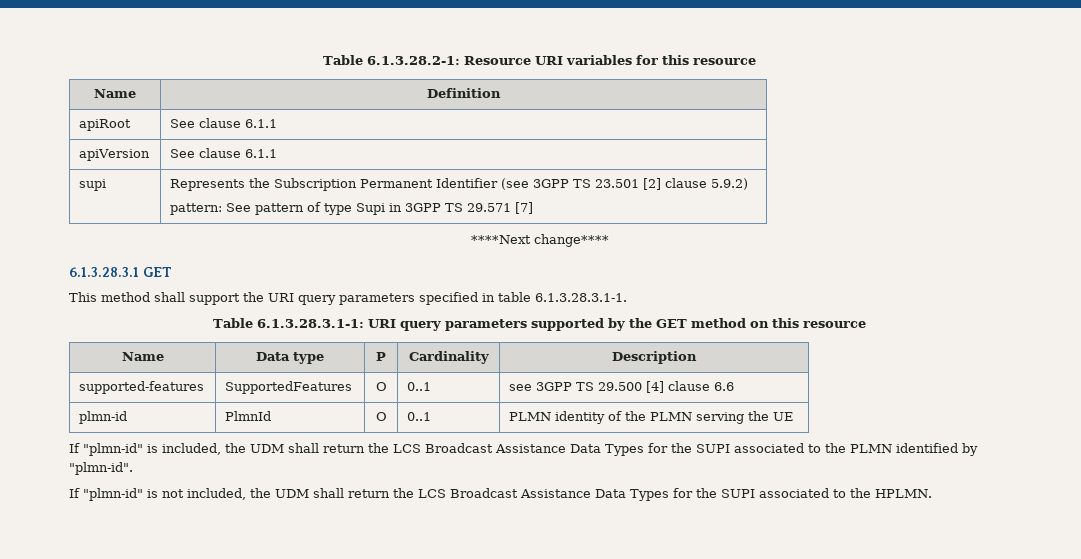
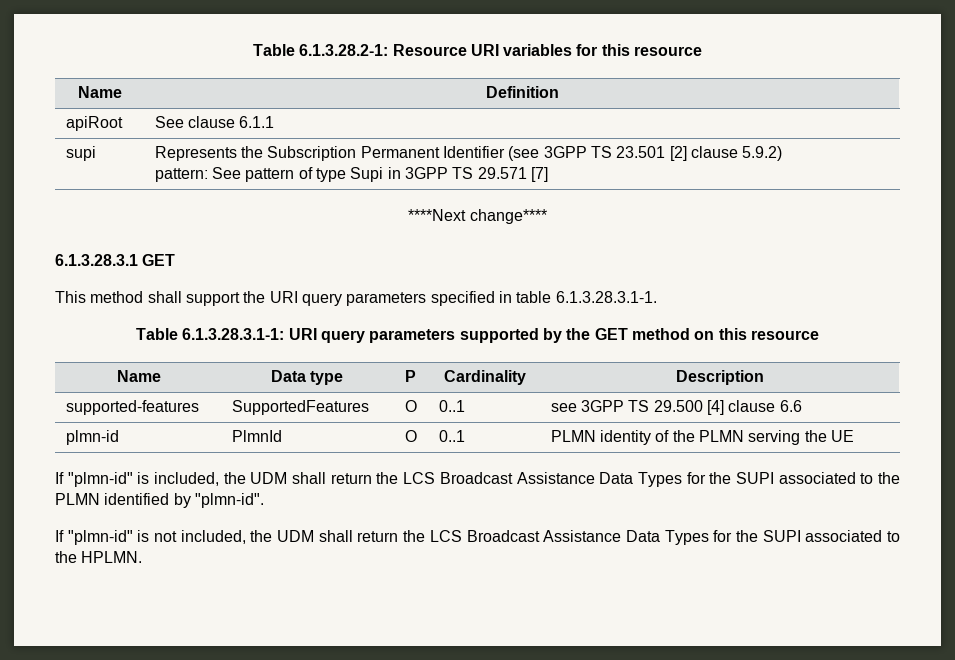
- apiVersion | See clause 6.1.1

